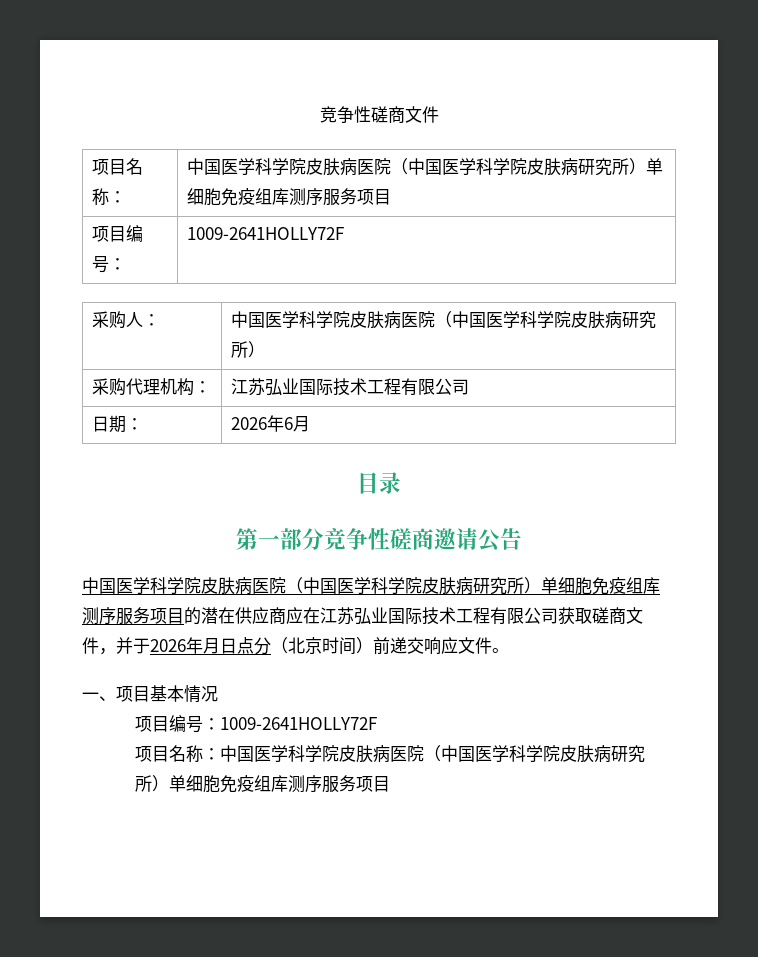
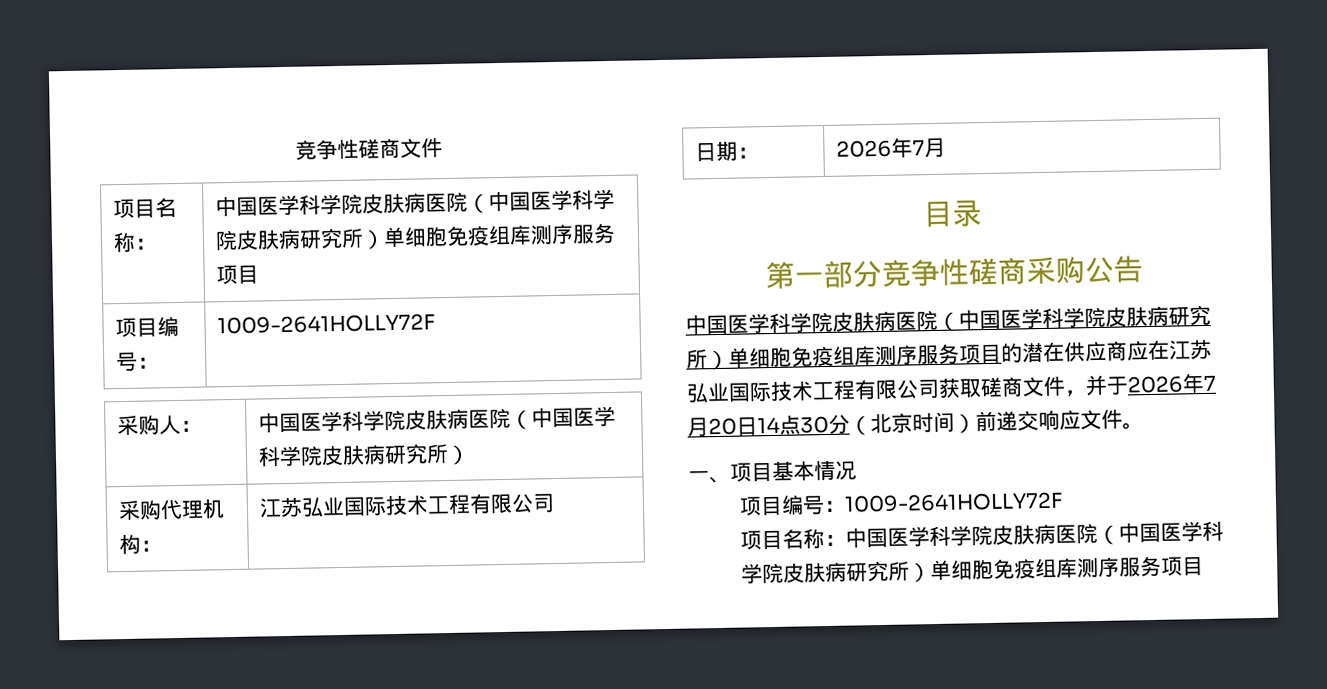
- 日期： | 2026年6月
+ 日期： | 2026年7月
- 第一部分竞争性磋商邀请公告
+ 第一部分竞争性磋商采购公告
- 中国医学科学院皮肤病医院（中国医学科学院皮肤病研究所）单细胞免疫组库测序服务项目的潜在供应商应在江苏弘业国际技术工程有限公司获取磋商文件，并于2026年月日点分（北京时间）前递交响应文件。
+ 中国医学科学院皮肤病医院（中国医学科学院皮肤病研究所）单细胞免疫组库测序服务项目的潜在供应商应在江苏弘业国际技术工程有限公司获取磋商文件，并于2026年7月20日14点30分（北京时间）前递交响应文件。

